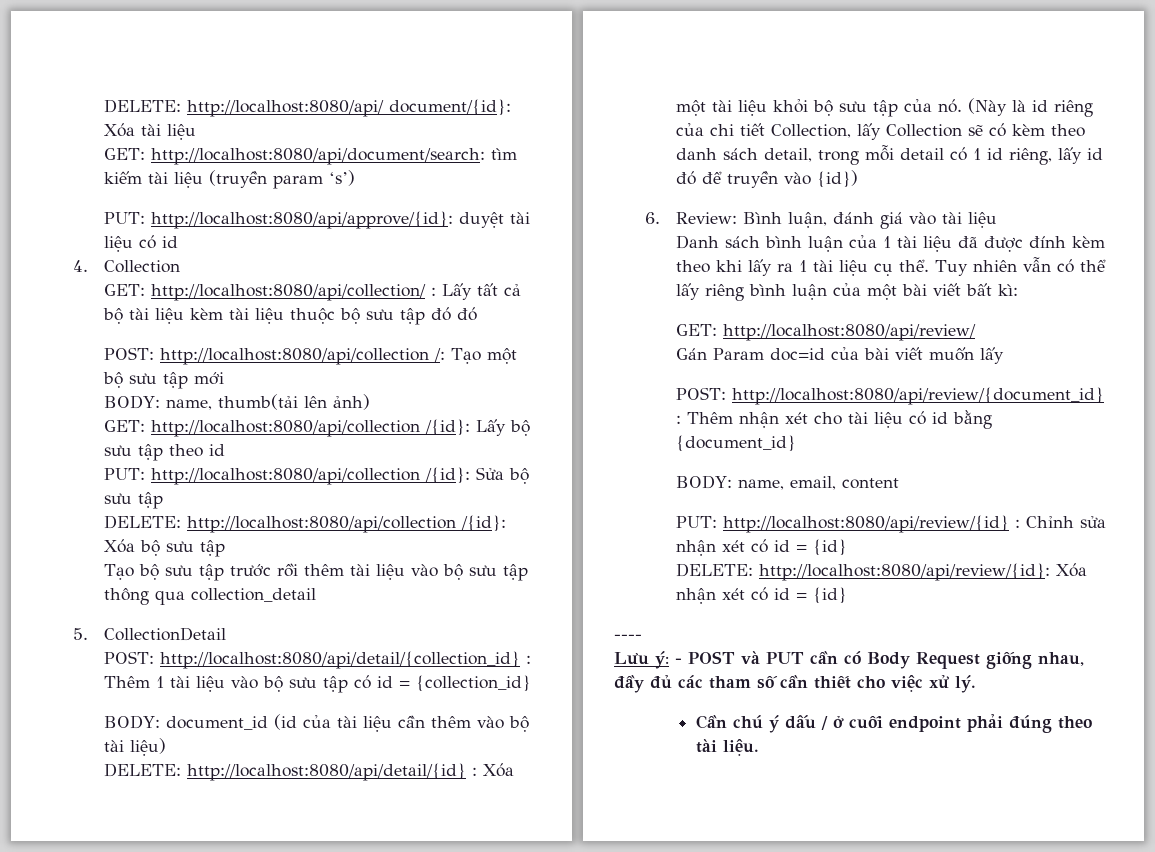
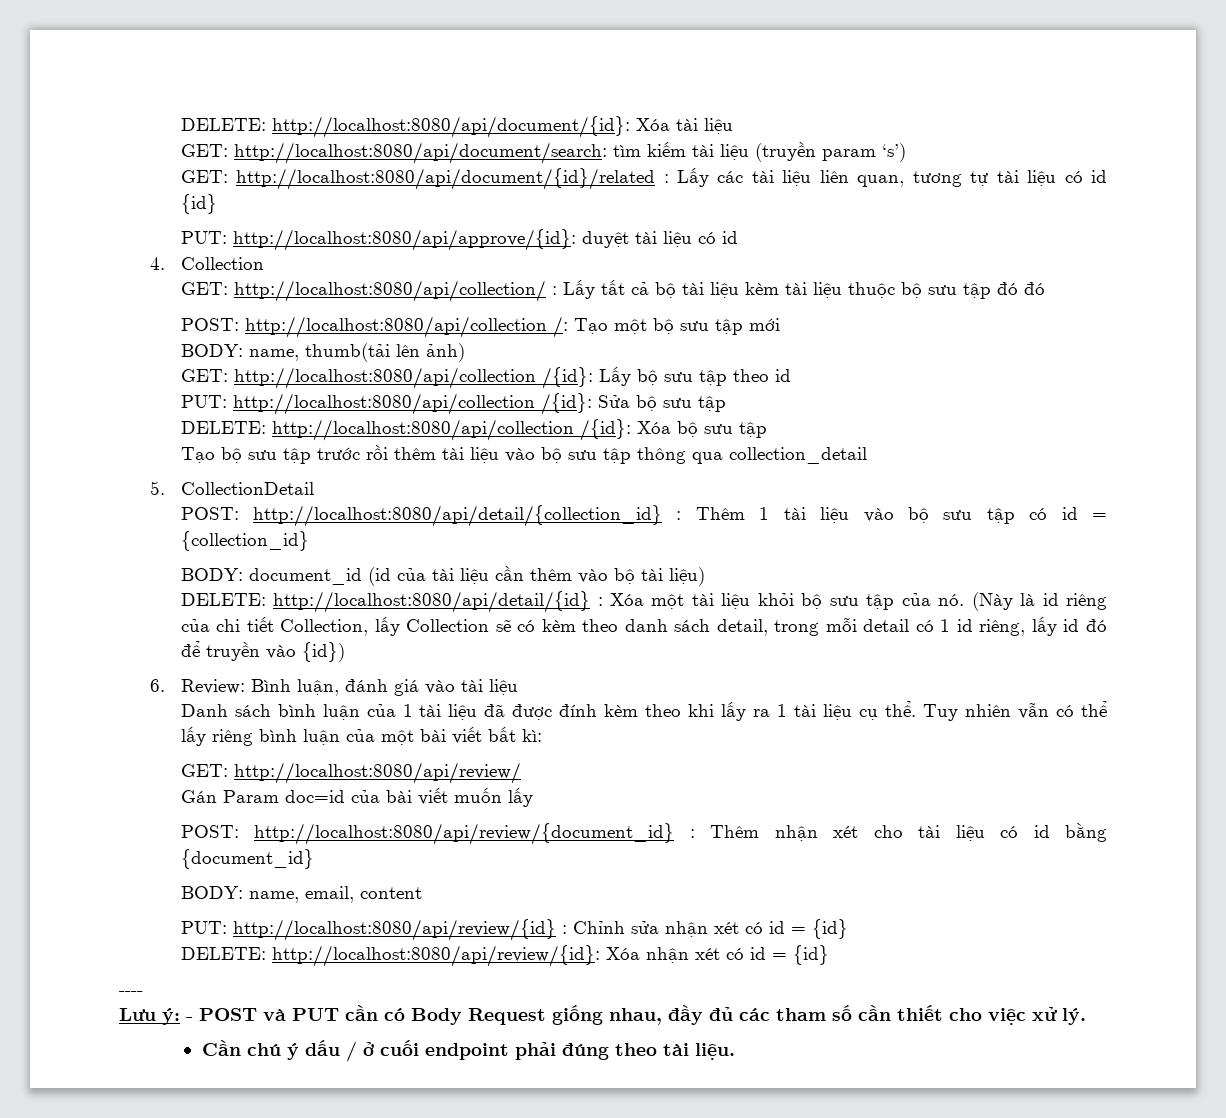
- DELETE: http://localhost:8080/api/ document/{id}: Xóa tài liệu
+ DELETE: http://localhost:8080/api/document/{id}: Xóa tài liệu
+ GET: http://localhost:8080/api/document/{id}/related : Lấy các tài liệu liên quan, tương tự tài liệu có id {id}

